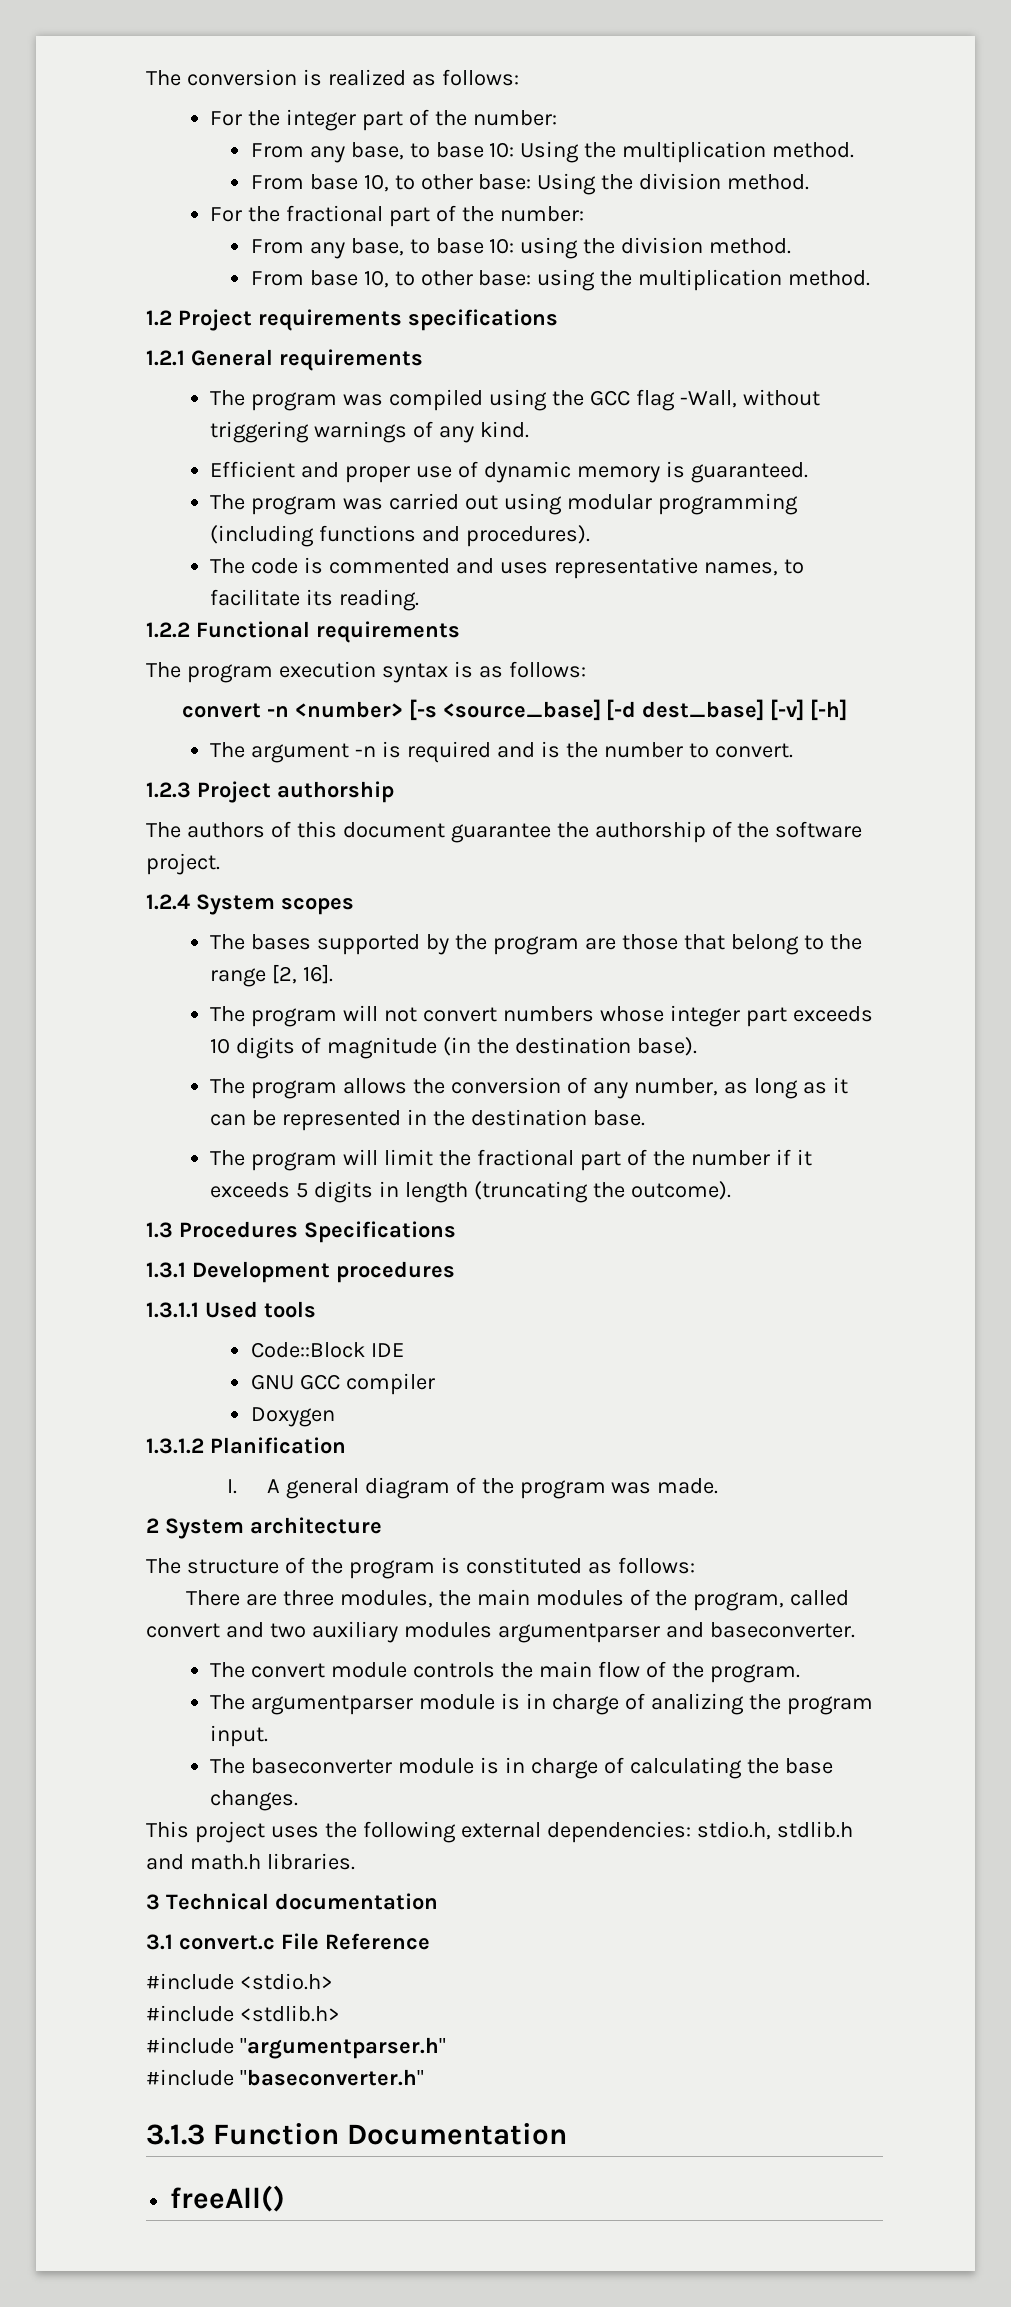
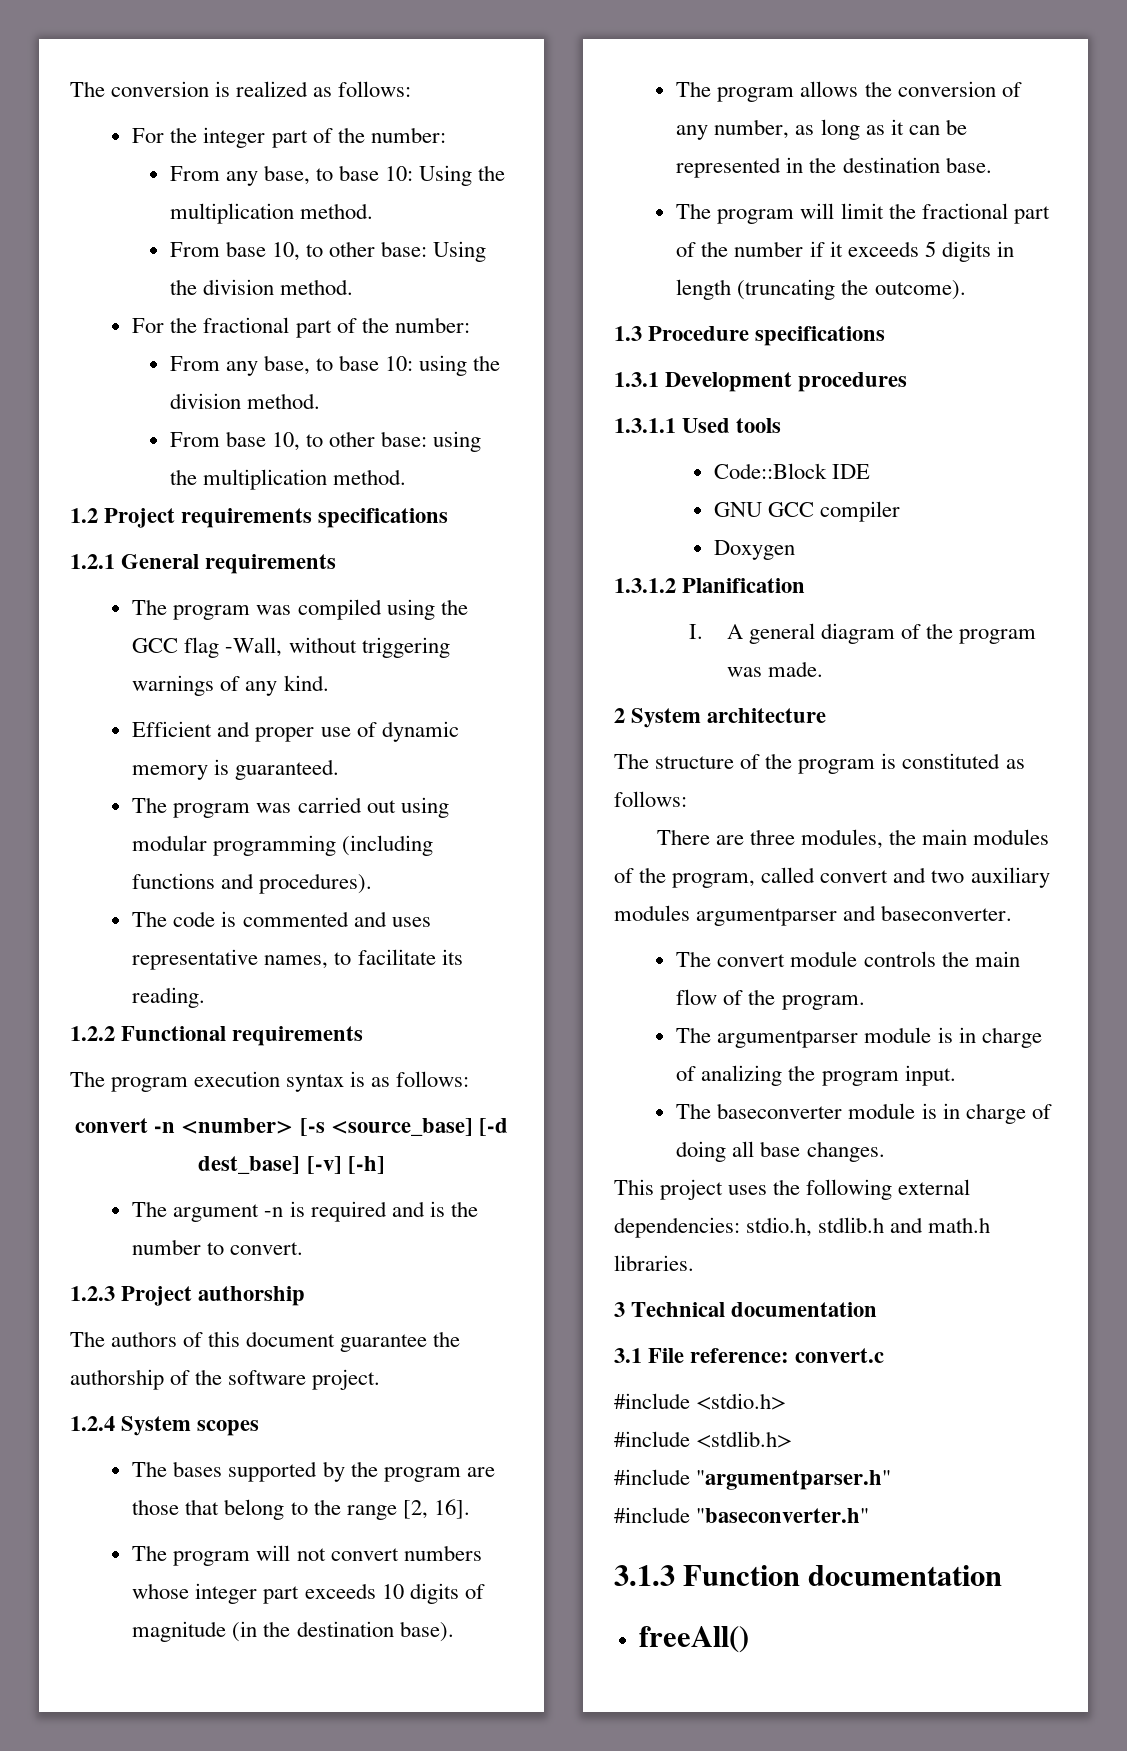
- 1.3 Procedures Specifications
+ 1.3 Procedure specifications
- The baseconverter module is in charge of calculating the base changes.
+ The baseconverter module is in charge of doing all base changes.
- 3.1 convert.c File Reference
+ 3.1 File reference: convert.c
- 3.1.3 Function Documentation
+ 3.1.3 Function documentation

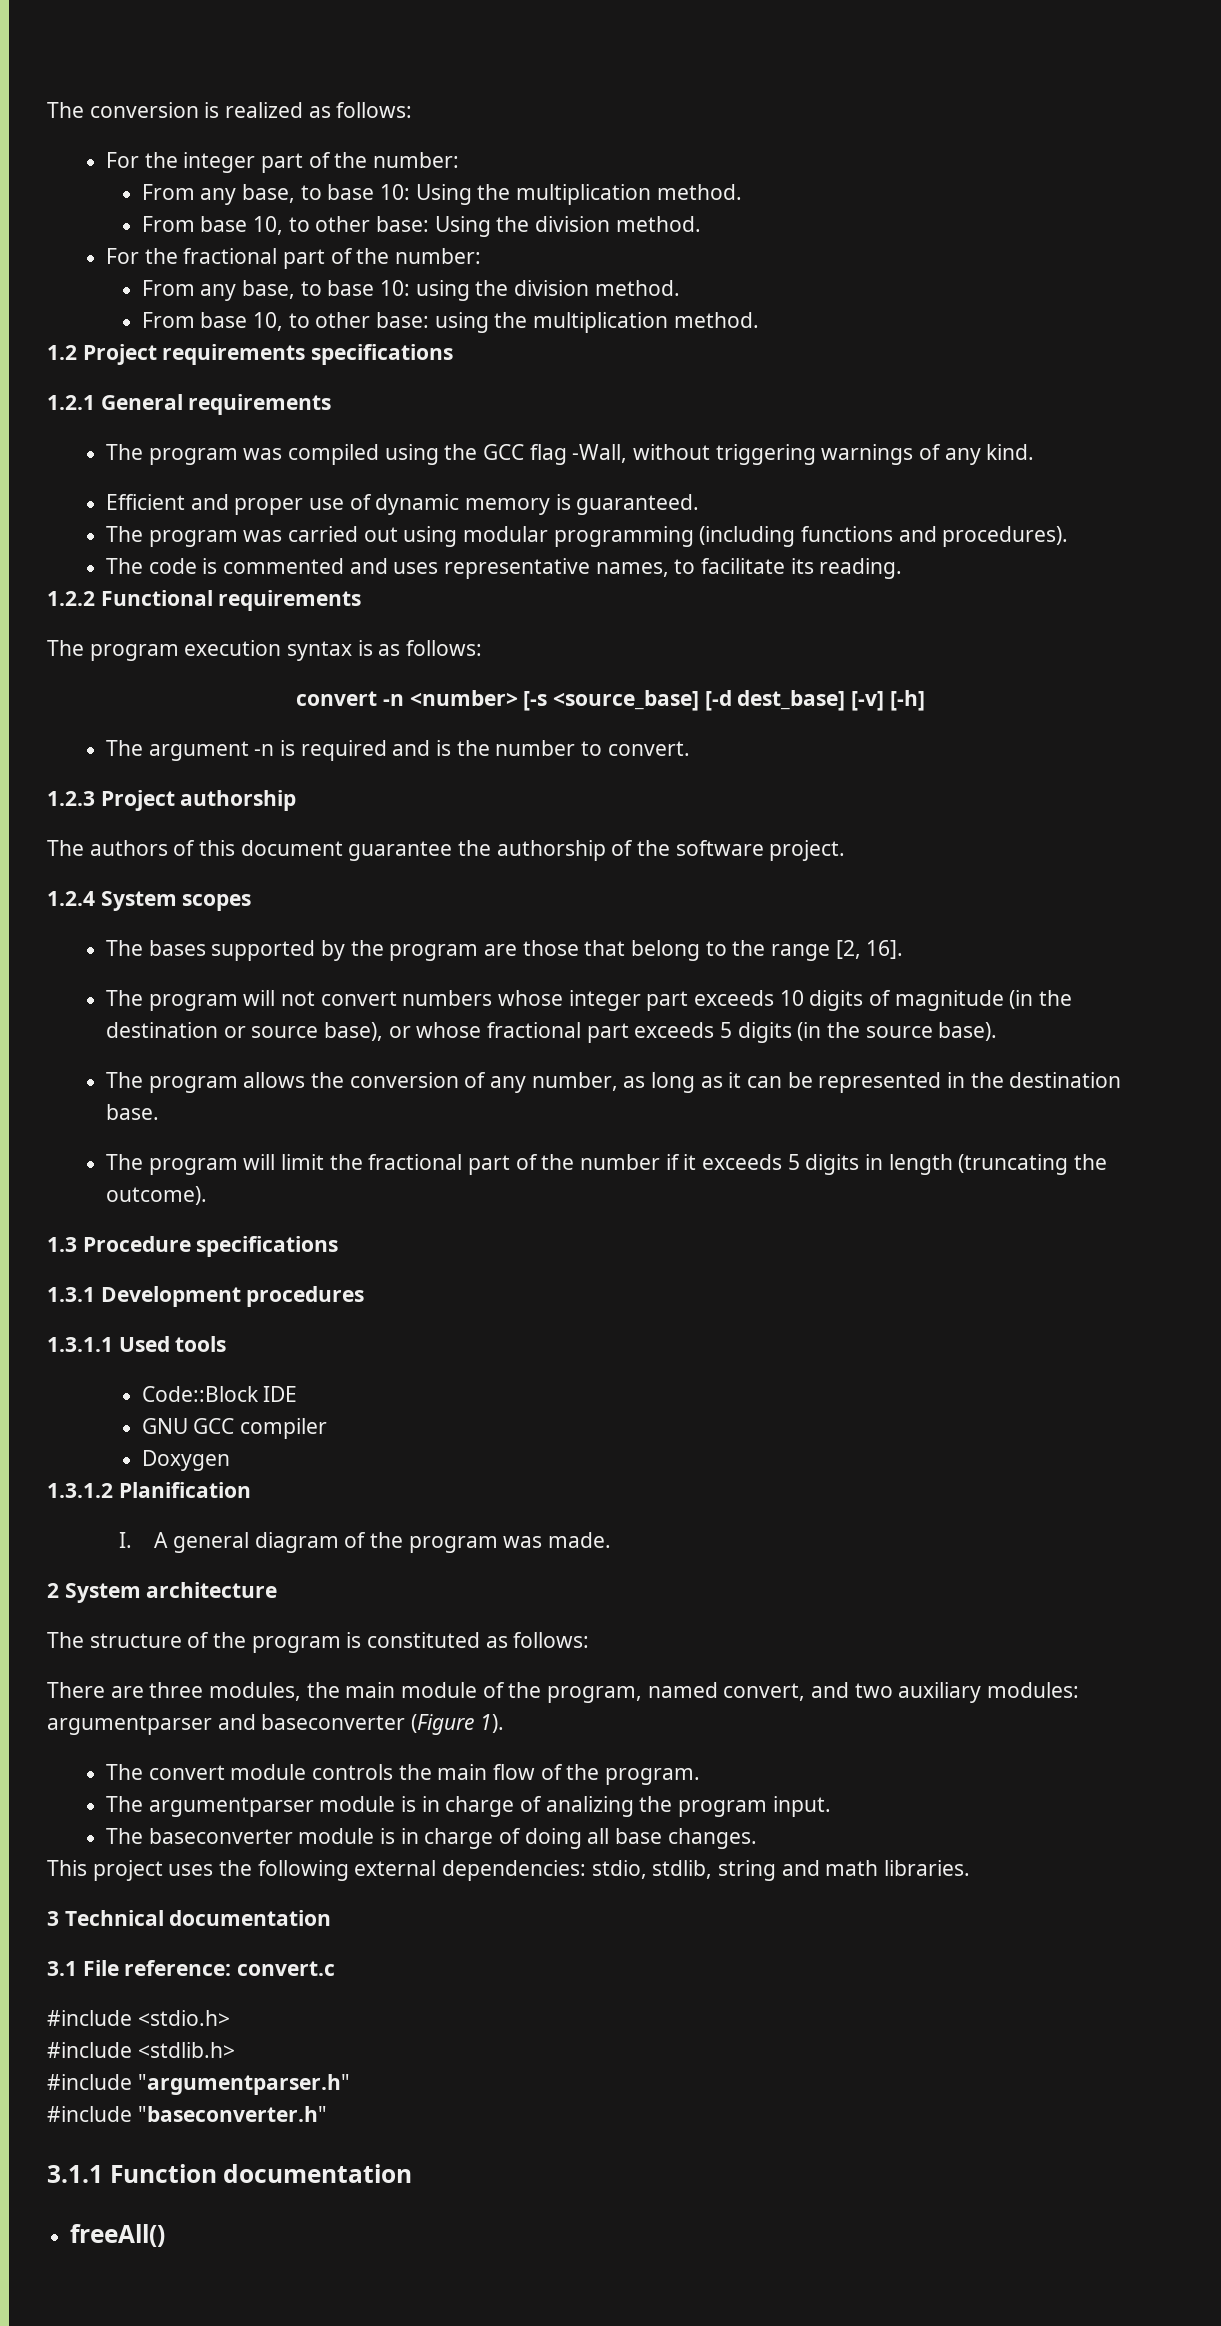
- The program will not convert numbers whose integer part exceeds 10 digits of magnitude (in the destination base).
+ The program will not convert numbers whose integer part exceeds 10 digits of magnitude (in the destination or source base), or whose fractional part exceeds 5 digits (in the source base).
- There are three modules, the main modules of the program, called convert and two auxiliary modules argumentparser and baseconverter.
+ There are three modules, the main module of the program, named convert, and two auxiliary modules: argumentparser and baseconverter (Figure 1).
- This project uses the following external dependencies: stdio.h, stdlib.h and math.h libraries.
+ This project uses the following external dependencies: stdio, stdlib, string and math libraries.
- 3.1.3 Function documentation
+ 3.1.1 Function documentation

